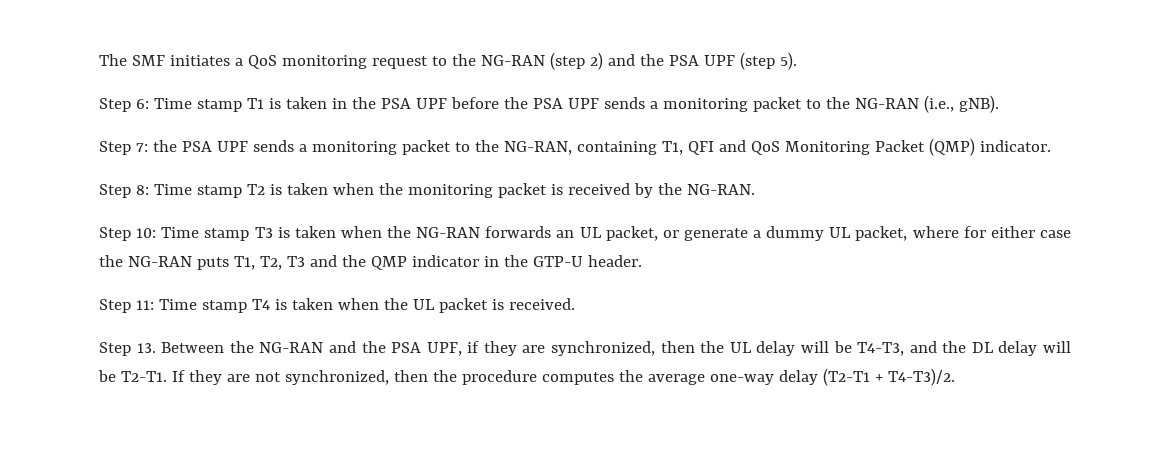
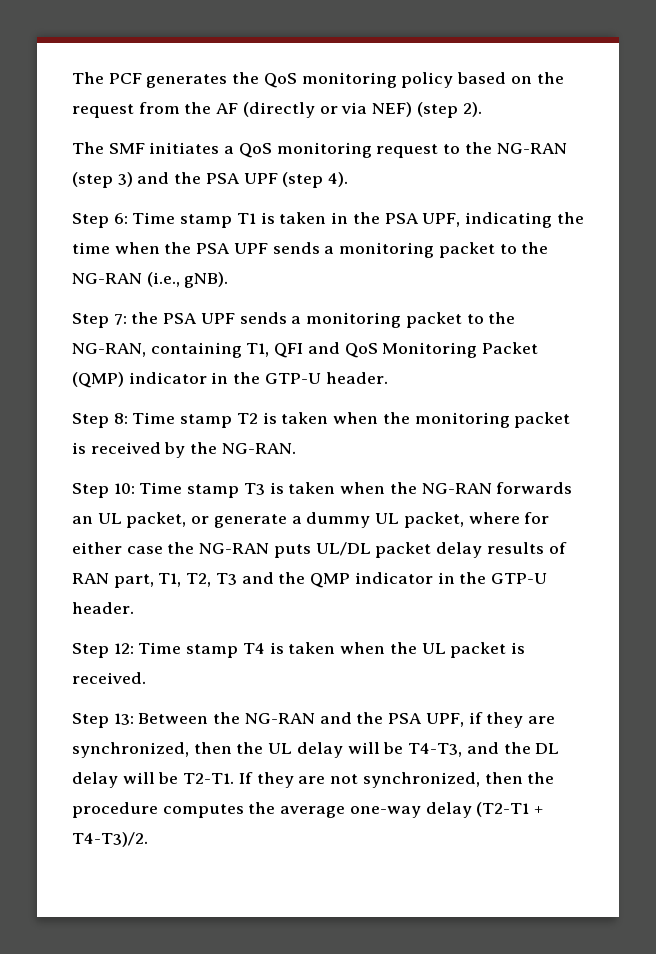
- The SMF initiates a QoS monitoring request to the NG-RAN (step 2) and the PSA UPF (step 5).
+ The PCF generates the QoS monitoring policy based on the request from the AF (directly or via NEF) (step 2).
+ The SMF initiates a QoS monitoring request to the NG-RAN (step 3) and the PSA UPF (step 4).
- Step 6: Time stamp T1 is taken in the PSA UPF before the PSA UPF sends a monitoring packet to the NG-RAN (i.e., gNB).
+ Step 6: Time stamp T1 is taken in the PSA UPF, indicating the time when the PSA UPF sends a monitoring packet to the NG-RAN (i.e., gNB).
- Step 7: the PSA UPF sends a monitoring packet to the NG-RAN, containing T1, QFI and QoS Monitoring Packet (QMP) indicator.
+ Step 7: the PSA UPF sends a monitoring packet to the NG-RAN, containing T1, QFI and QoS Monitoring Packet (QMP) indicator in the GTP-U header.
- Step 10: Time stamp T3 is taken when the NG-RAN forwards an UL packet, or generate a dummy UL packet, where for either case the NG-RAN puts T1, T2, T3 and the QMP indicator in the GTP-U header.
+ Step 10: Time stamp T3 is taken when the NG-RAN forwards an UL packet, or generate a dummy UL packet, where for either case the NG-RAN puts UL/DL packet delay results of RAN part, T1, T2, T3 and the QMP indicator in the GTP-U header.
- Step 11: Time stamp T4 is taken when the UL packet is received.
+ Step 12: Time stamp T4 is taken when the UL packet is received.
- Step 13. Between the NG-RAN and the PSA UPF, if they are synchronized, then the UL delay will be T4-T3, and the DL delay will be T2-T1.
+ Step 13: Between the NG-RAN and the PSA UPF, if they are synchronized, then the UL delay will be T4-T3, and the DL delay will be T2-T1.

